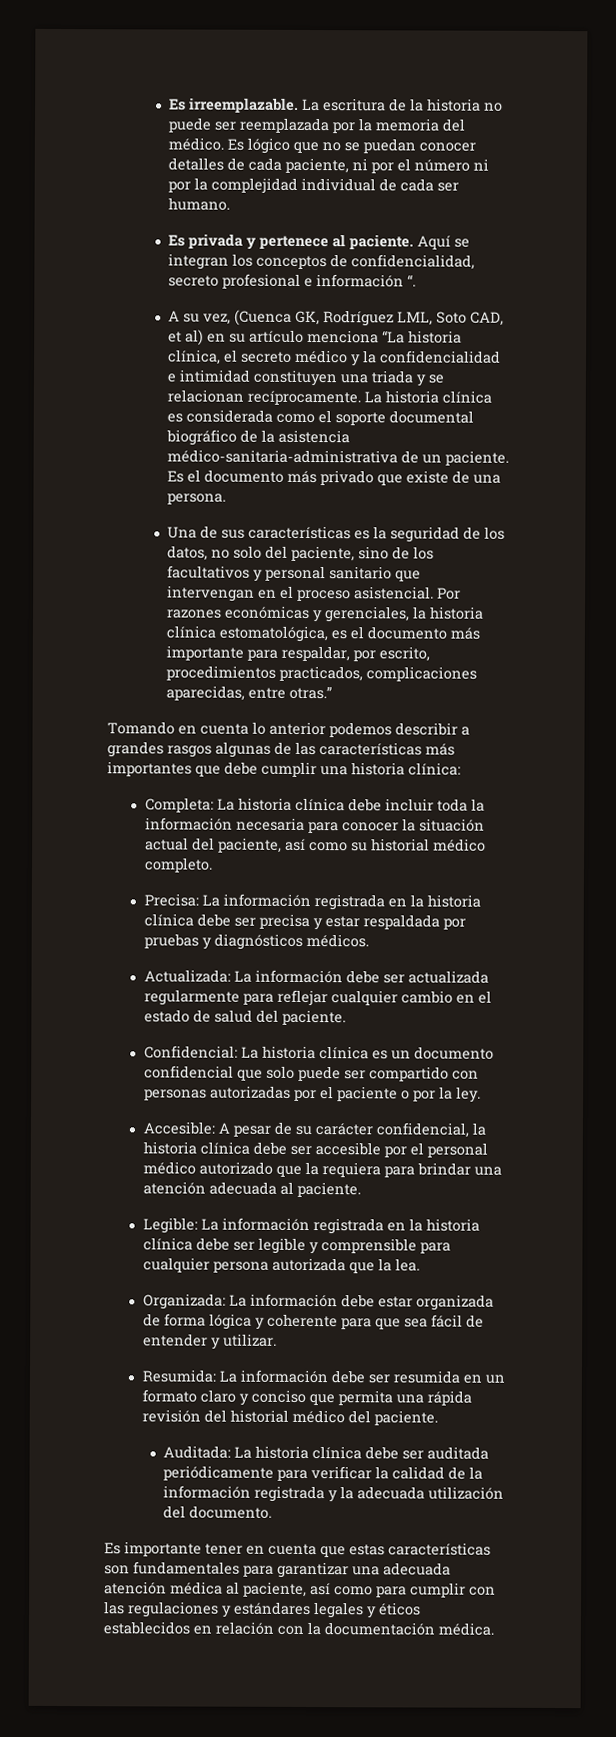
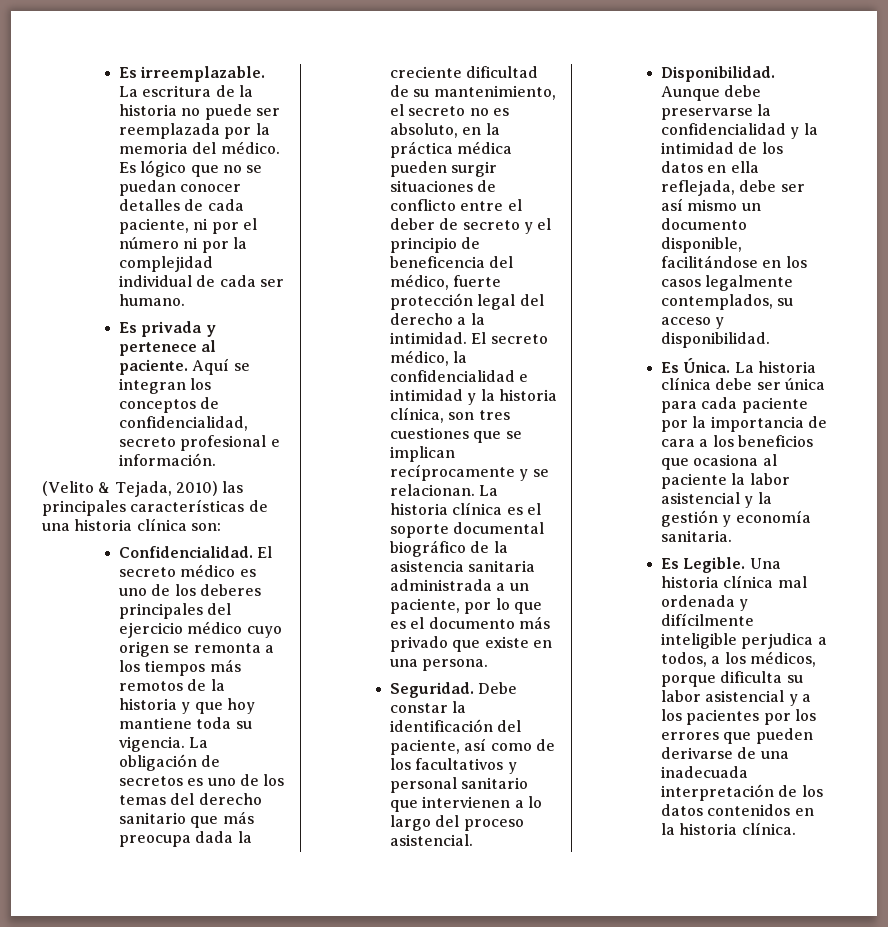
- Aquí se integran los conceptos de confidencialidad, secreto profesional e información “.
- A su vez, (Cuenca GK, Rodríguez LML, Soto CAD, et al) en su artículo menciona “La historia clínica, el secreto médico y la confidencialidad e intimidad constituyen una triada y se relacionan recíprocamente. La historia clínica es considerada como el soporte documental biográfico de la asistencia médico-sanitaria-administrativa de un paciente. Es el documento más privado que existe de una persona.
+ Aquí se integran los conceptos de confidencialidad, secreto profesional e información.
+ (Velito & Tejada, 2010) las principales características de una historia clínica son:
+ Confidencialidad. El secreto médico es uno de los deberes principales del ejercicio médico cuyo origen se remonta a los tiempos más remotos de la historia y que hoy mantiene toda su vigencia. La obligación de secretos es uno de los temas del derecho sanitario que más preocupa dada la creciente dificultad de su mantenimiento, el secreto no es absoluto, en la práctica médica pueden surgir situaciones de conflicto entre el deber de secreto y el principio de beneficencia del médico, fuerte protección legal del derecho a la intimidad. El secreto médico, la confidencialidad e intimidad y la historia clínica, son tres cuestiones que se implican recíprocamente y se relacionan. La historia clínica es el soporte documental biográfico de la asistencia sanitaria administrada a un paciente, por lo que es el documento más privado que existe en una persona.
- Una de sus características es la seguridad de los datos, no solo del paciente, sino de los facultativos y personal sanitario que intervengan en el proceso asistencial. Por razones económicas y gerenciales, la historia clínica estomatológica, es el documento más importante para respaldar, por escrito, procedimientos practicados, complicaciones aparecidas, entre otras.”
- Tomando en cuenta lo anterior podemos describir a grandes rasgos algunas de las características más importantes que debe cumplir una historia clínica:
- Completa: La historia clínica debe incluir toda la información necesaria para conocer la situación actual del paciente, así como su historial médico completo.
- Precisa: La información registrada en la historia clínica debe ser precisa y estar respaldada por pruebas y diagnósticos médicos.
- Actualizada: La información debe ser actualizada regularmente para reflejar cualquier cambio en el estado de salud del paciente.
- Confidencial: La historia clínica es un documento confidencial que solo puede ser compartido con personas autorizadas por el paciente o por la ley.
- Accesible: A pesar de su carácter confidencial, la historia clínica debe ser accesible por el personal médico autorizado que la requiera para brindar una atención adecuada al paciente.
- Legible: La información registrada en la historia clínica debe ser legible y comprensible para cualquier persona autorizada que la lea.
- Organizada: La información debe estar organizada de forma lógica y coherente para que sea fácil de entender y utilizar.
- Resumida: La información debe ser resumida en un formato claro y conciso que permita una rápida revisión del historial médico del paciente.
- Auditada: La historia clínica debe ser auditada periódicamente para verificar la calidad de la información registrada y la adecuada utilización del documento.
- Es importante tener en cuenta que estas características son fundamentales para garantizar una adecuada atención médica al paciente, así como para cumplir con las regulaciones y estándares legales y éticos establecidos en relación con la documentación médica.
+ Seguridad. Debe constar la identificación del paciente, así como de los facultativos y personal sanitario que intervienen a lo largo del proceso asistencial.
+ Disponibilidad. Aunque debe preservarse la confidencialidad y la intimidad de los datos en ella reflejada, debe ser así mismo un documento disponible, facilitándose en los casos legalmente contemplados, su acceso y disponibilidad.
+ Es Única. La historia clínica debe ser única para cada paciente por la importancia de cara a los beneficios que ocasiona al paciente la labor asistencial y la gestión y economía sanitaria.
+ Es Legible. Una historia clínica mal ordenada y difícilmente inteligible perjudica a todos, a los médicos, porque dificulta su labor asistencial y a los pacientes por los errores que pueden derivarse de una inadecuada interpretación de los datos contenidos en la historia clínica.

